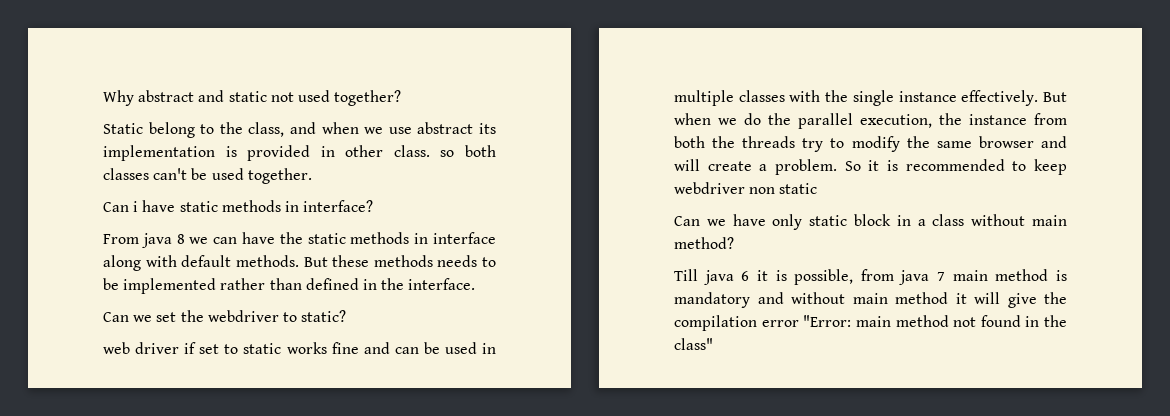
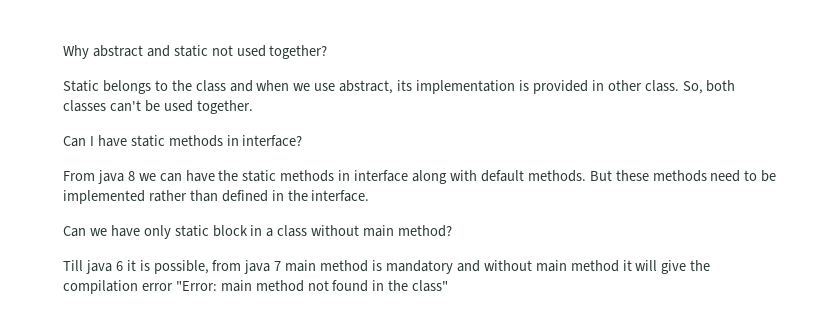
- Static belong to the class, and when we use abstract its implementation is provided in other class. so both classes can't be used together.
+ Static belongs to the class and when we use abstract, its implementation is provided in other class. So, both classes can't be used together.
- Can i have static methods in interface?
+ Can I have static methods in interface?
- But these methods needs to be implemented rather than defined in the interface.
+ But these methods need to be implemented rather than defined in the interface.
- Can we set the webdriver to static?
- web driver if set to static works fine and can be used in multiple classes with the single instance effectively. But when we do the parallel execution, the instance from both the threads try to modify the same browser and will create a problem. So it is recommended to keep webdriver non static

